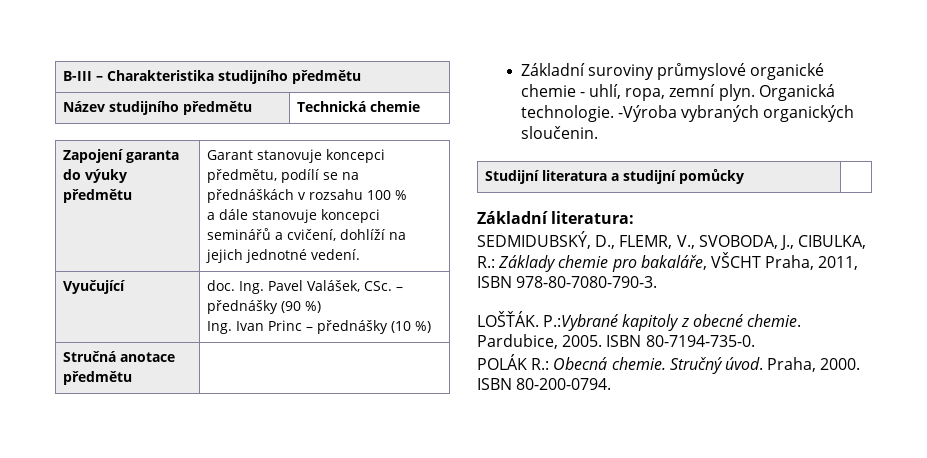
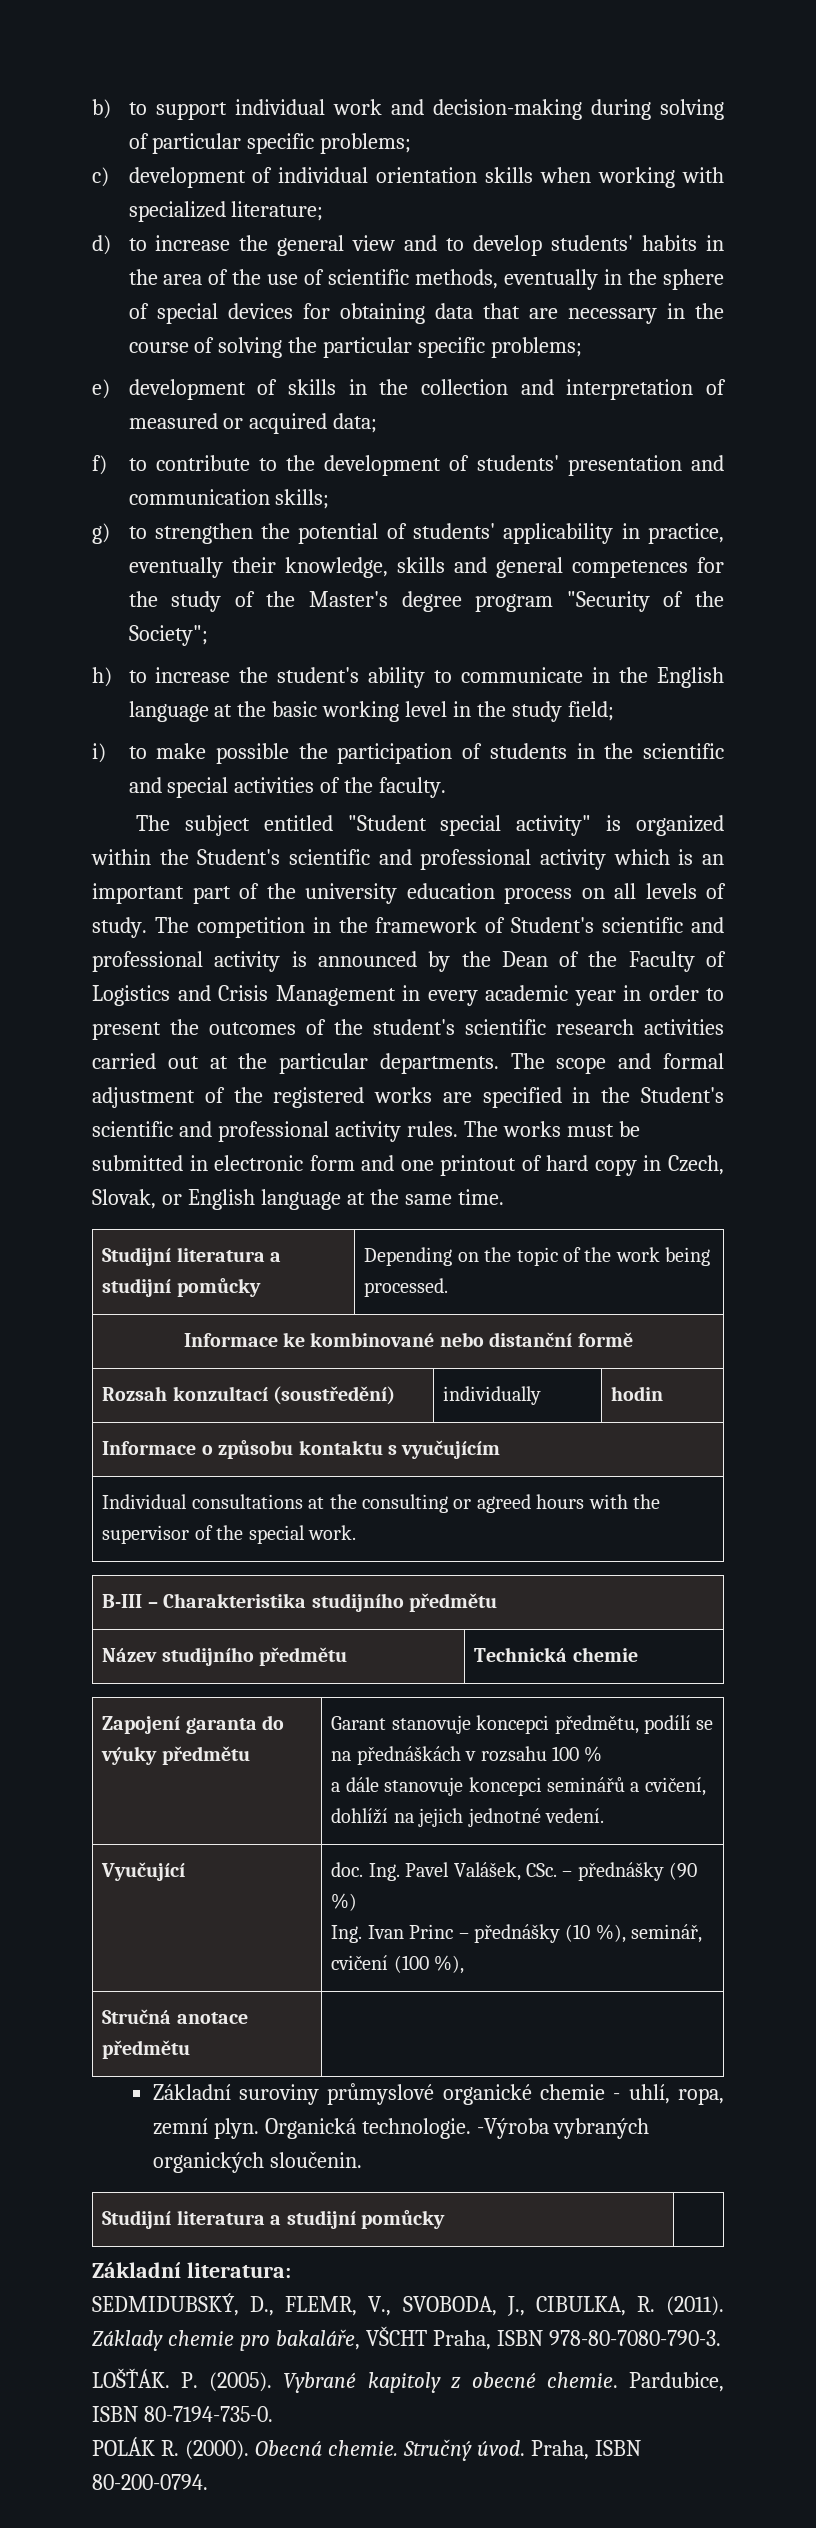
+ b) to support individual work and decision-making during solving of particular specific problems;
+ c) development of individual orientation skills when working with specialized literature;
+ d) to increase the general view and to develop students' habits in the area of the use of scientific methods, eventually in the sphere of special devices for obtaining data that are necessary in the course of solving the particular specific problems;
+ e) development of skills in the collection and interpretation of measured or acquired data;
+ f) to contribute to the development of students' presentation and communication skills;
+ g) to strengthen the potential of students' applicability in practice, eventually their knowledge, skills and general competences for the study of the Master's degree program "Security of the Society";
+ h) to increase the student's ability to communicate in the English language at the basic working level in the study field;
+ i) to make possible the participation of students in the scientific and special activities of the faculty.
+ The subject entitled "Student special activity" is organized within the Student's scientific and professional activity which is an important part of the university education process on all levels of study. The competition in the framework of Student's scientific and professional activity is announced by the Dean of the Faculty of Logistics and Crisis Management in every academic year in order to present the outcomes of the student's scientific research activities carried out at the particular departments. The scope and formal adjustment of the registered works are specified in the Student's scientific and professional activity rules. The works must be submitted in electronic form and one printout of hard copy in Czech, Slovak, or English language at the same time.
+ Studijní literatura a studijní pomůcky | Depending on the topic of the work being processed.
+ Informace ke kombinované nebo distanční formě
+ Rozsah konzultací (soustředění) | individually | hodin
+ Informace o způsobu kontaktu s vyučujícím
+ Individual consultations at the consulting or agreed hours with the supervisor of the special work.
  Vyučující | doc. Ing. Pavel Valášek, CSc. – přednášky (90 %)
- Ing. Ivan Princ – přednášky (10 %)
+ Ing. Ivan Princ – přednášky (10 %), seminář, cvičení (100 %),
- SEDMIDUBSKÝ, D., FLEMR, V., SVOBODA, J., CIBULKA, R.: Základy chemie pro bakaláře, VŠCHT Praha, 2011, ISBN 978-80-7080-790-3.
+ SEDMIDUBSKÝ, D., FLEMR, V., SVOBODA, J., CIBULKA, R. (2011). Základy chemie pro bakaláře, VŠCHT Praha, ISBN 978-80-7080-790-3.
- P.:Vybrané kapitoly z obecné chemie.
+ P. (2005). Vybrané kapitoly z obecné chemie.
- Pardubice, 2005. ISBN 80-7194-735-0.
+ Pardubice, ISBN 80-7194-735-0.
- POLÁK R.: Obecná chemie.
+ POLÁK R. (2000). Obecná chemie.
- Praha, 2000. ISBN 80-200-0794.
+ Praha, ISBN 80-200-0794.

